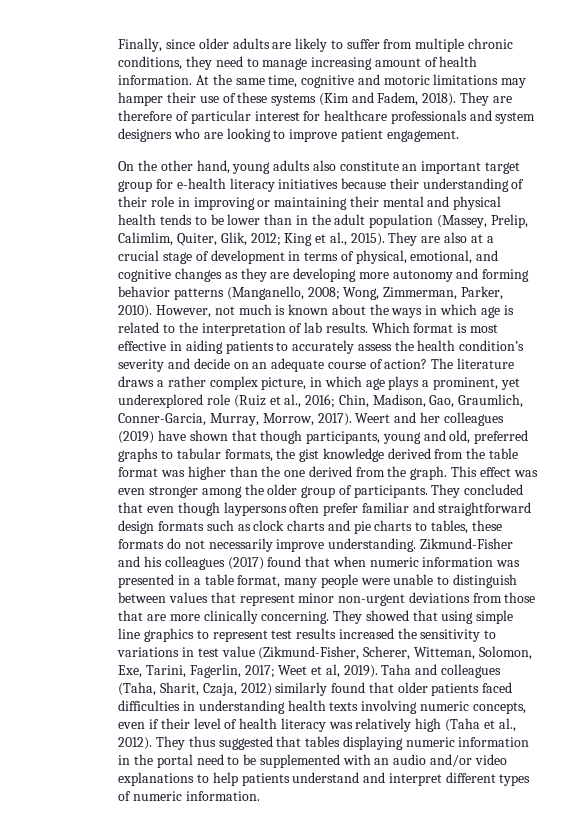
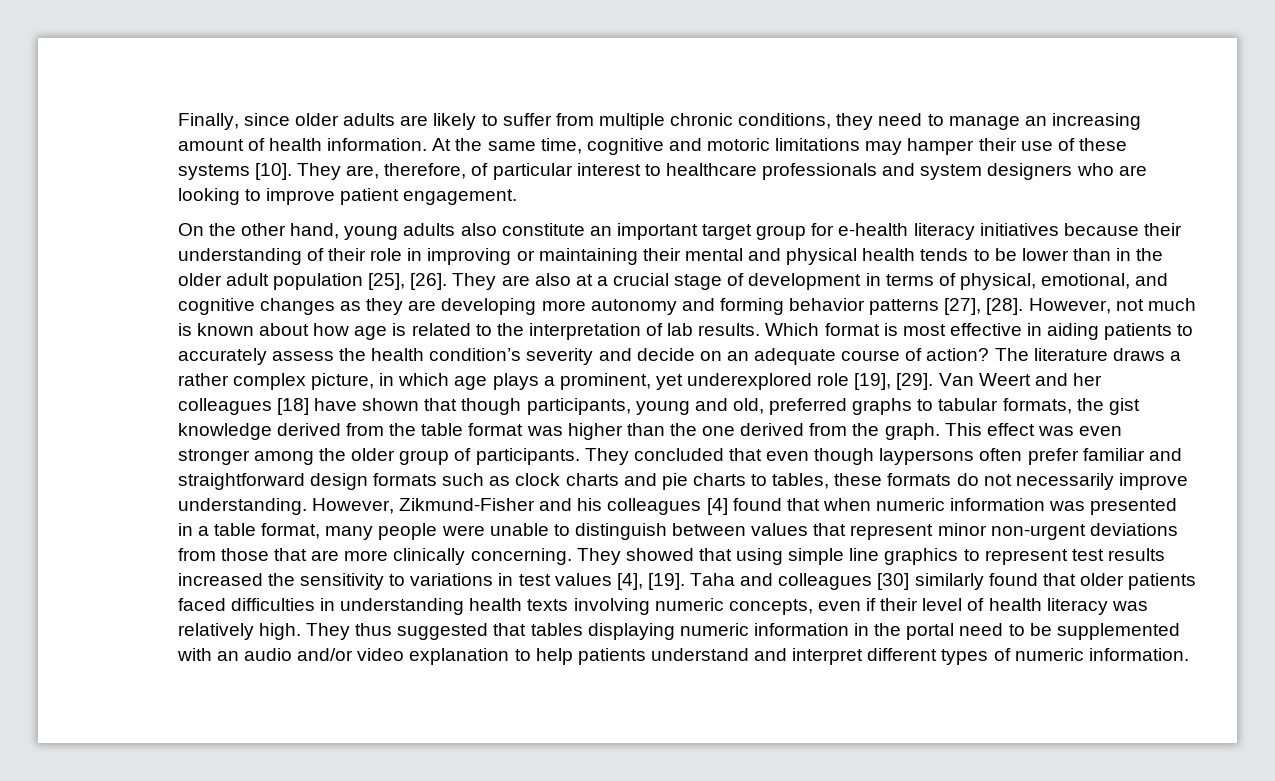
- Finally, since older adults are likely to suffer from multiple chronic conditions, they need to manage increasing amount of health information.
+ Finally, since older adults are likely to suffer from multiple chronic conditions, they need to manage an increasing amount of health information.
- At the same time, cognitive and motoric limitations may hamper their use of these systems (Kim and Fadem, 2018). They are therefore of particular interest for healthcare professionals and system designers who are looking to improve patient engagement.
+ At the same time, cognitive and motoric limitations may hamper their use of these systems [10]. They are, therefore, of particular interest to healthcare professionals and system designers who are looking to improve patient engagement.
- On the other hand, young adults also constitute an important target group for e-health literacy initiatives because their understanding of their role in improving or maintaining their mental and physical health tends to be lower than in the adult population (Massey, Prelip, Calimlim, Quiter, Glik, 2012; King et al., 2015).
+ On the other hand, young adults also constitute an important target group for e-health literacy initiatives because their understanding of their role in improving or maintaining their mental and physical health tends to be lower than in the older adult population [25], [26].
- They are also at a crucial stage of development in terms of physical, emotional, and cognitive changes as they are developing more autonomy and forming behavior patterns (Manganello, 2008; Wong, Zimmerman, Parker, 2010).
+ They are also at a crucial stage of development in terms of physical, emotional, and cognitive changes as they are developing more autonomy and forming behavior patterns [27], [28].
- However, not much is known about the ways in which age is related to the interpretation of lab results.
+ However, not much is known about how age is related to the interpretation of lab results.
- The literature draws a rather complex picture, in which age plays a prominent, yet underexplored role (Ruiz et al., 2016; Chin, Madison, Gao, Graumlich, Conner-Garcia, Murray, Morrow, 2017). Weert and her colleagues (2019) have shown that though participants, young and old, preferred graphs to tabular formats, the gist knowledge derived from the table format was higher than the one derived from the graph.
+ The literature draws a rather complex picture, in which age plays a prominent, yet underexplored role [19], [29]. Van Weert and her colleagues [18] have shown that though participants, young and old, preferred graphs to tabular formats, the gist knowledge derived from the table format was higher than the one derived from the graph.
- Zikmund-Fisher and his colleagues (2017) found that when numeric information was presented in a table format, many people were unable to distinguish between values that represent minor non-urgent deviations from those that are more clinically concerning.
+ However, Zikmund-Fisher and his colleagues [4] found that when numeric information was presented in a table format, many people were unable to distinguish between values that represent minor non-urgent deviations from those that are more clinically concerning.
- They showed that using simple line graphics to represent test results increased the sensitivity to variations in test value (Zikmund-Fisher, Scherer, Witteman, Solomon, Exe, Tarini, Fagerlin, 2017; Weet et al, 2019). Taha and colleagues (Taha, Sharit, Czaja, 2012) similarly found that older patients faced difficulties in understanding health texts involving numeric concepts, even if their level of health literacy was relatively high (Taha et al., 2012).
+ They showed that using simple line graphics to represent test results increased the sensitivity to variations in test values [4], [19]. Taha and colleagues [30] similarly found that older patients faced difficulties in understanding health texts involving numeric concepts, even if their level of health literacy was relatively high.
- They thus suggested that tables displaying numeric information in the portal need to be supplemented with an audio and/or video explanations to help patients understand and interpret different types of numeric information.
+ They thus suggested that tables displaying numeric information in the portal need to be supplemented with an audio and/or video explanation to help patients understand and interpret different types of numeric information.

